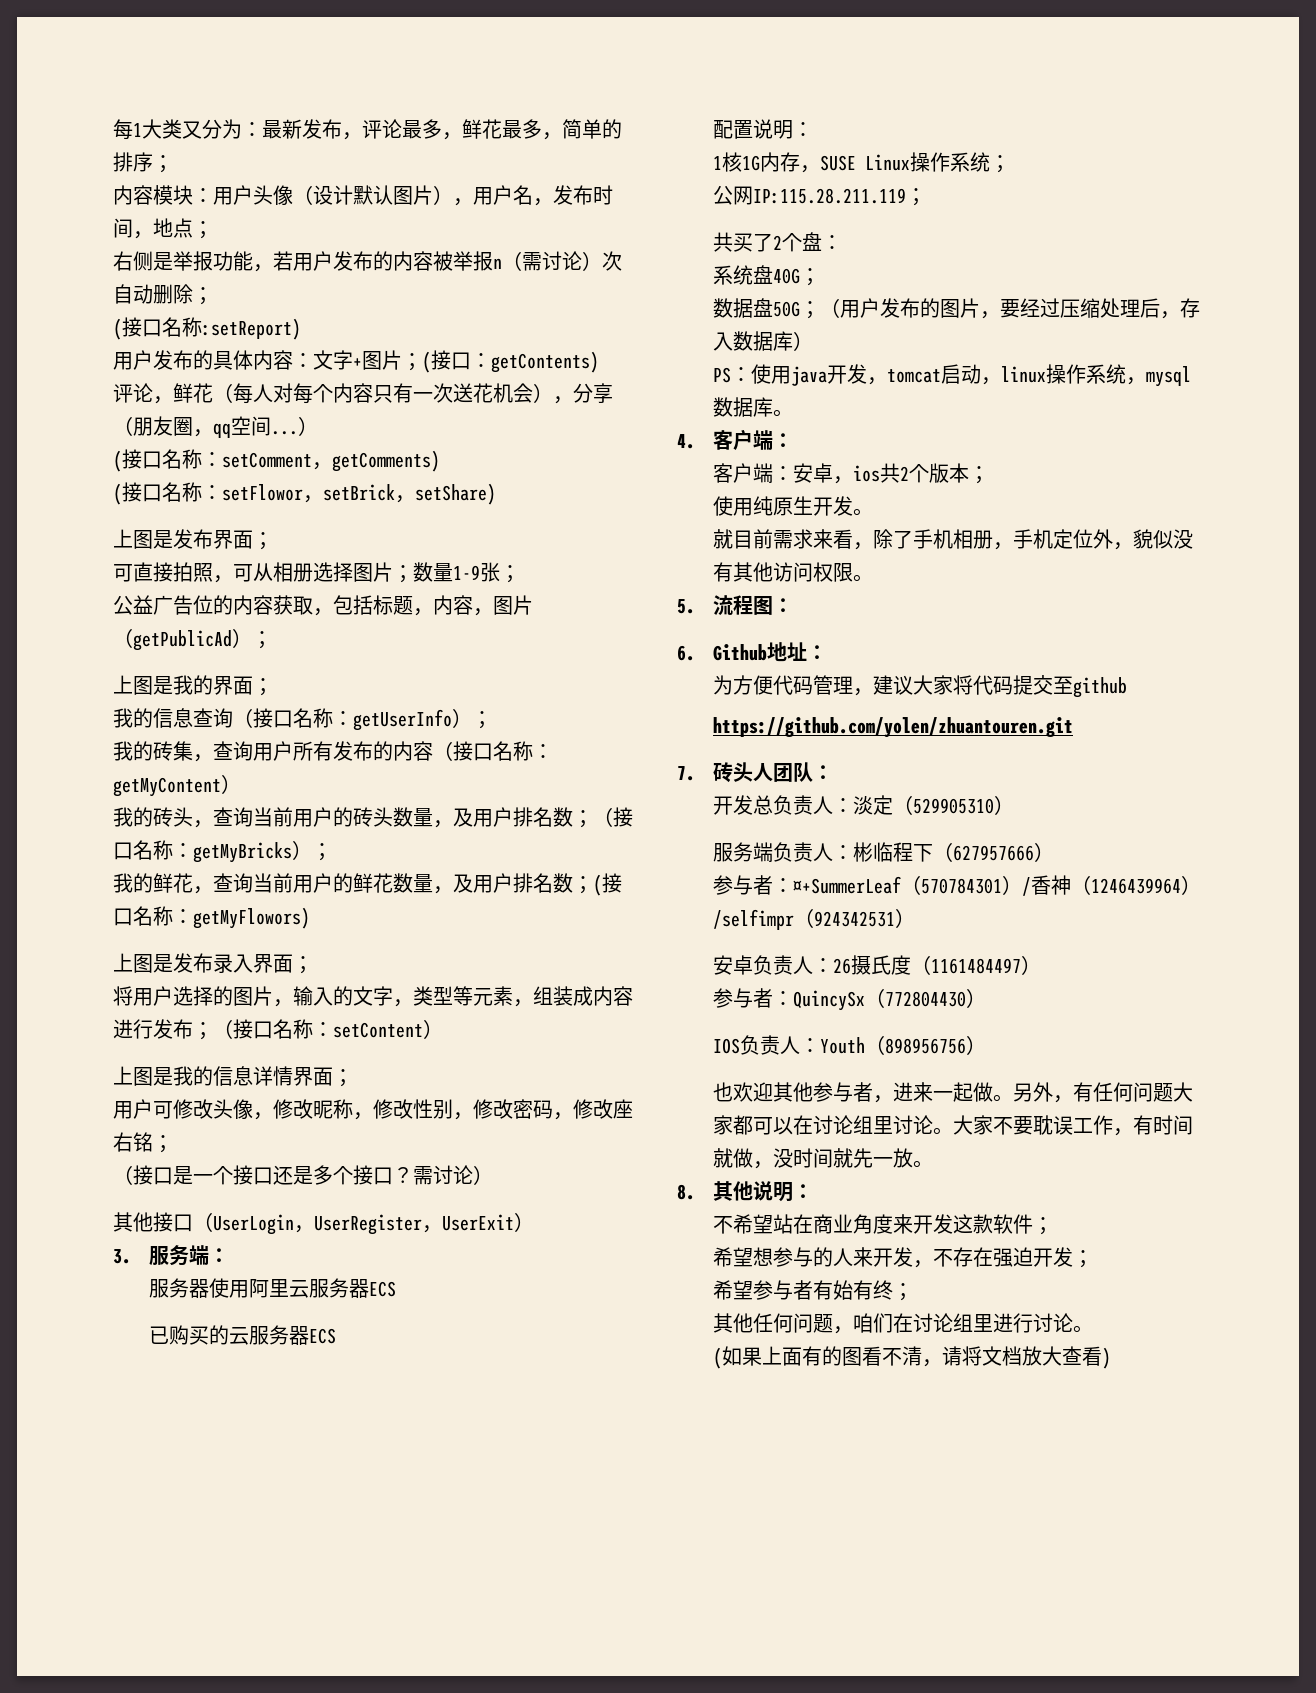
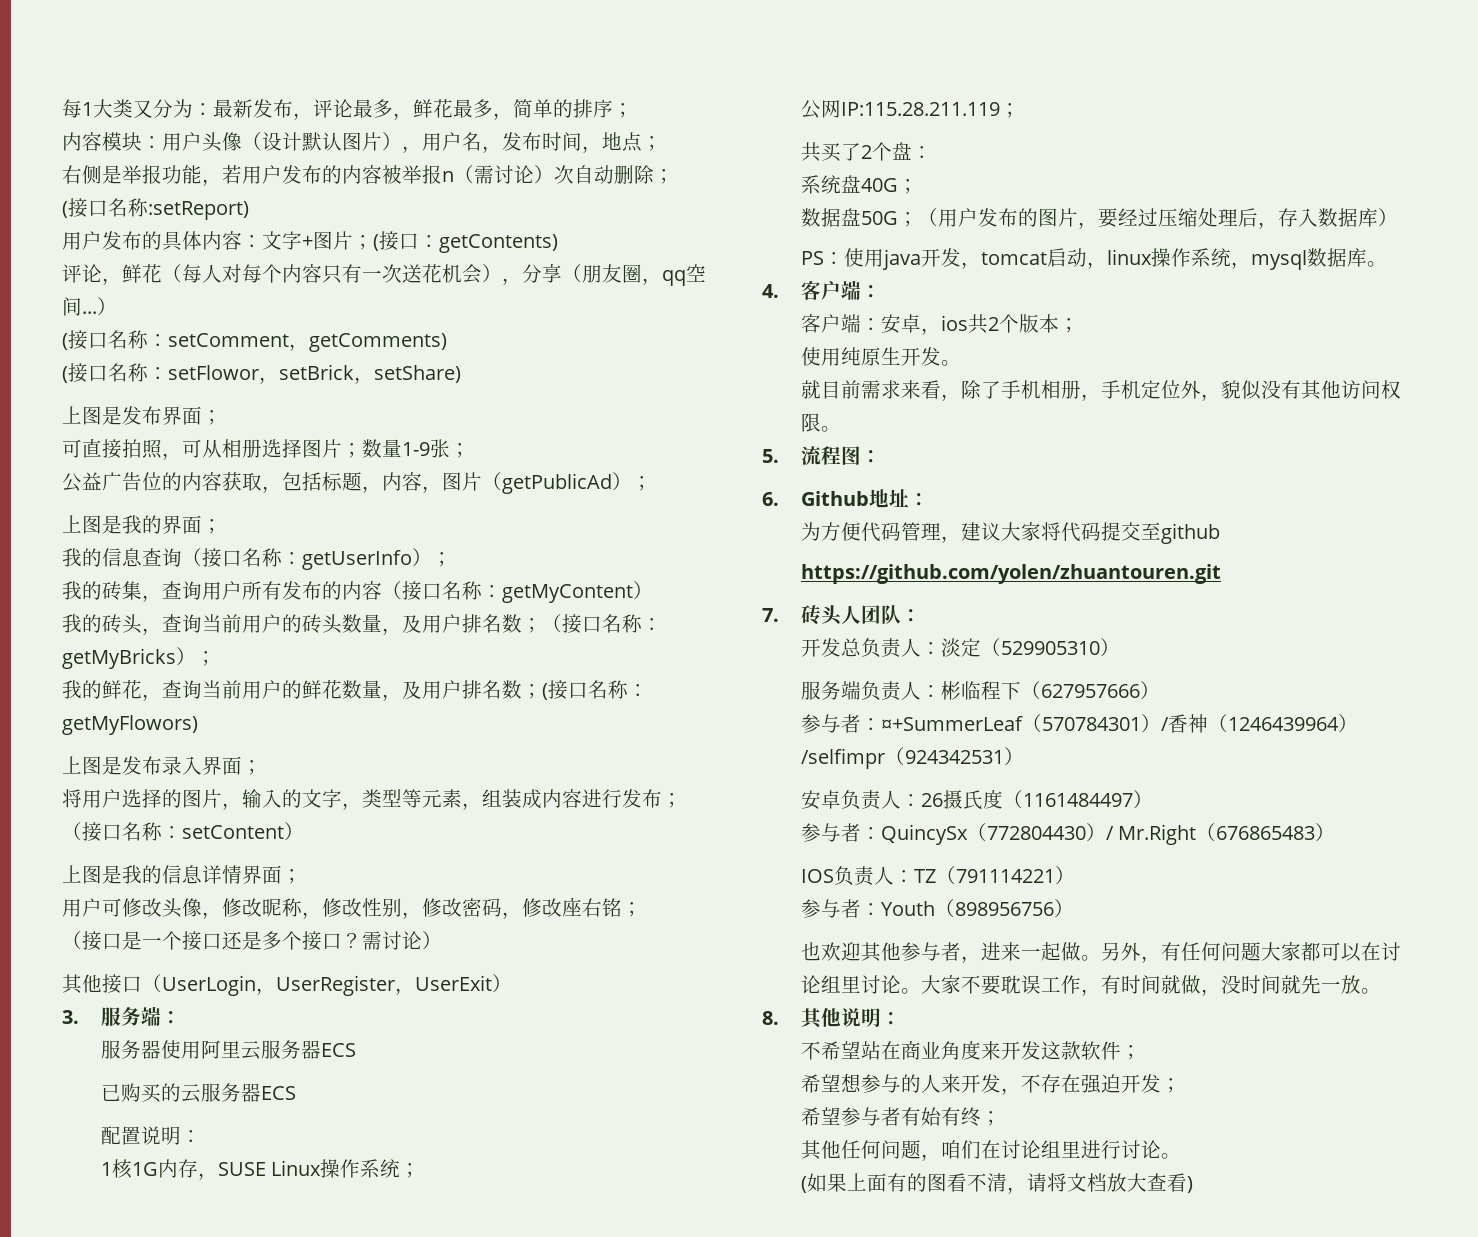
- 参与者：QuincySx（772804430）
+ 参与者：QuincySx（772804430）/ Mr.Right（676865483）
- IOS负责人：Youth（898956756）
+ IOS负责人：TZ（791114221）
+ 参与者：Youth（898956756）

